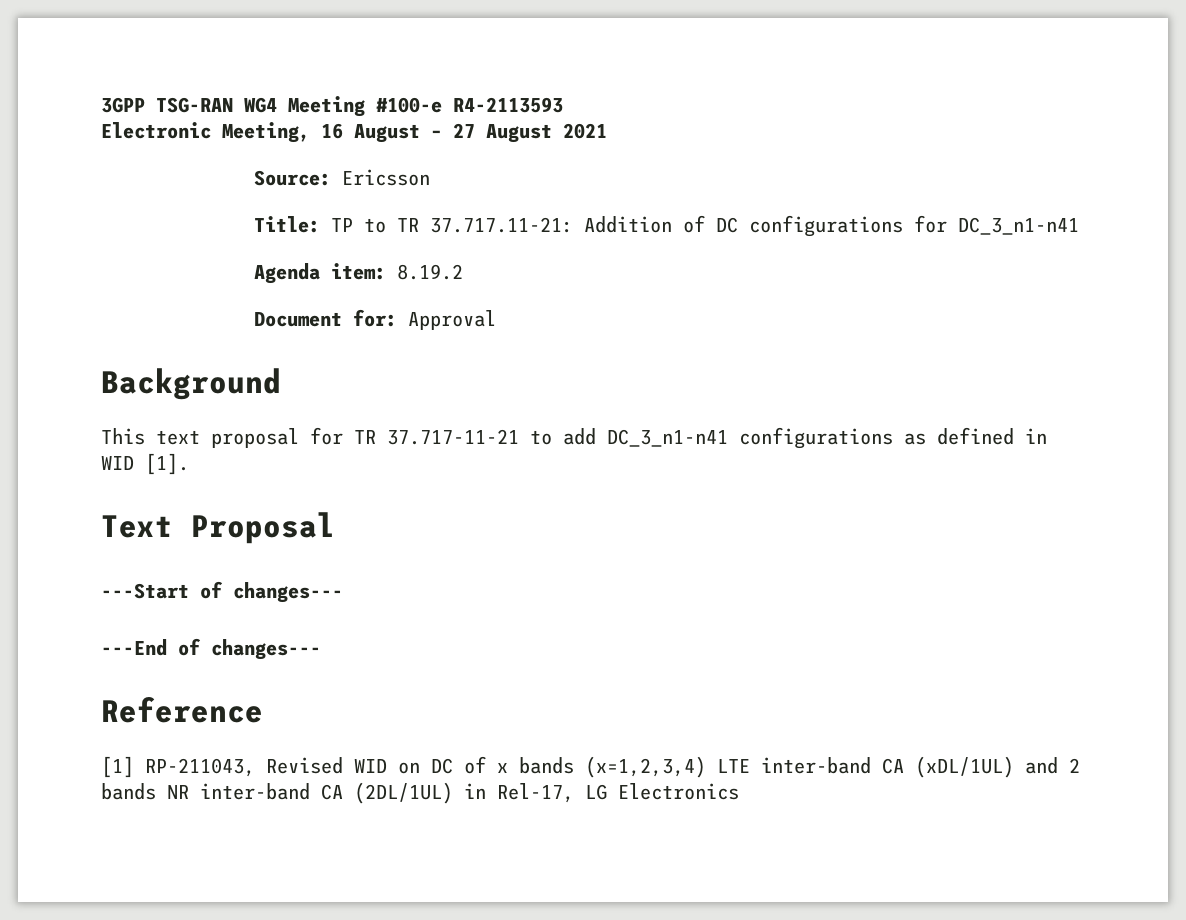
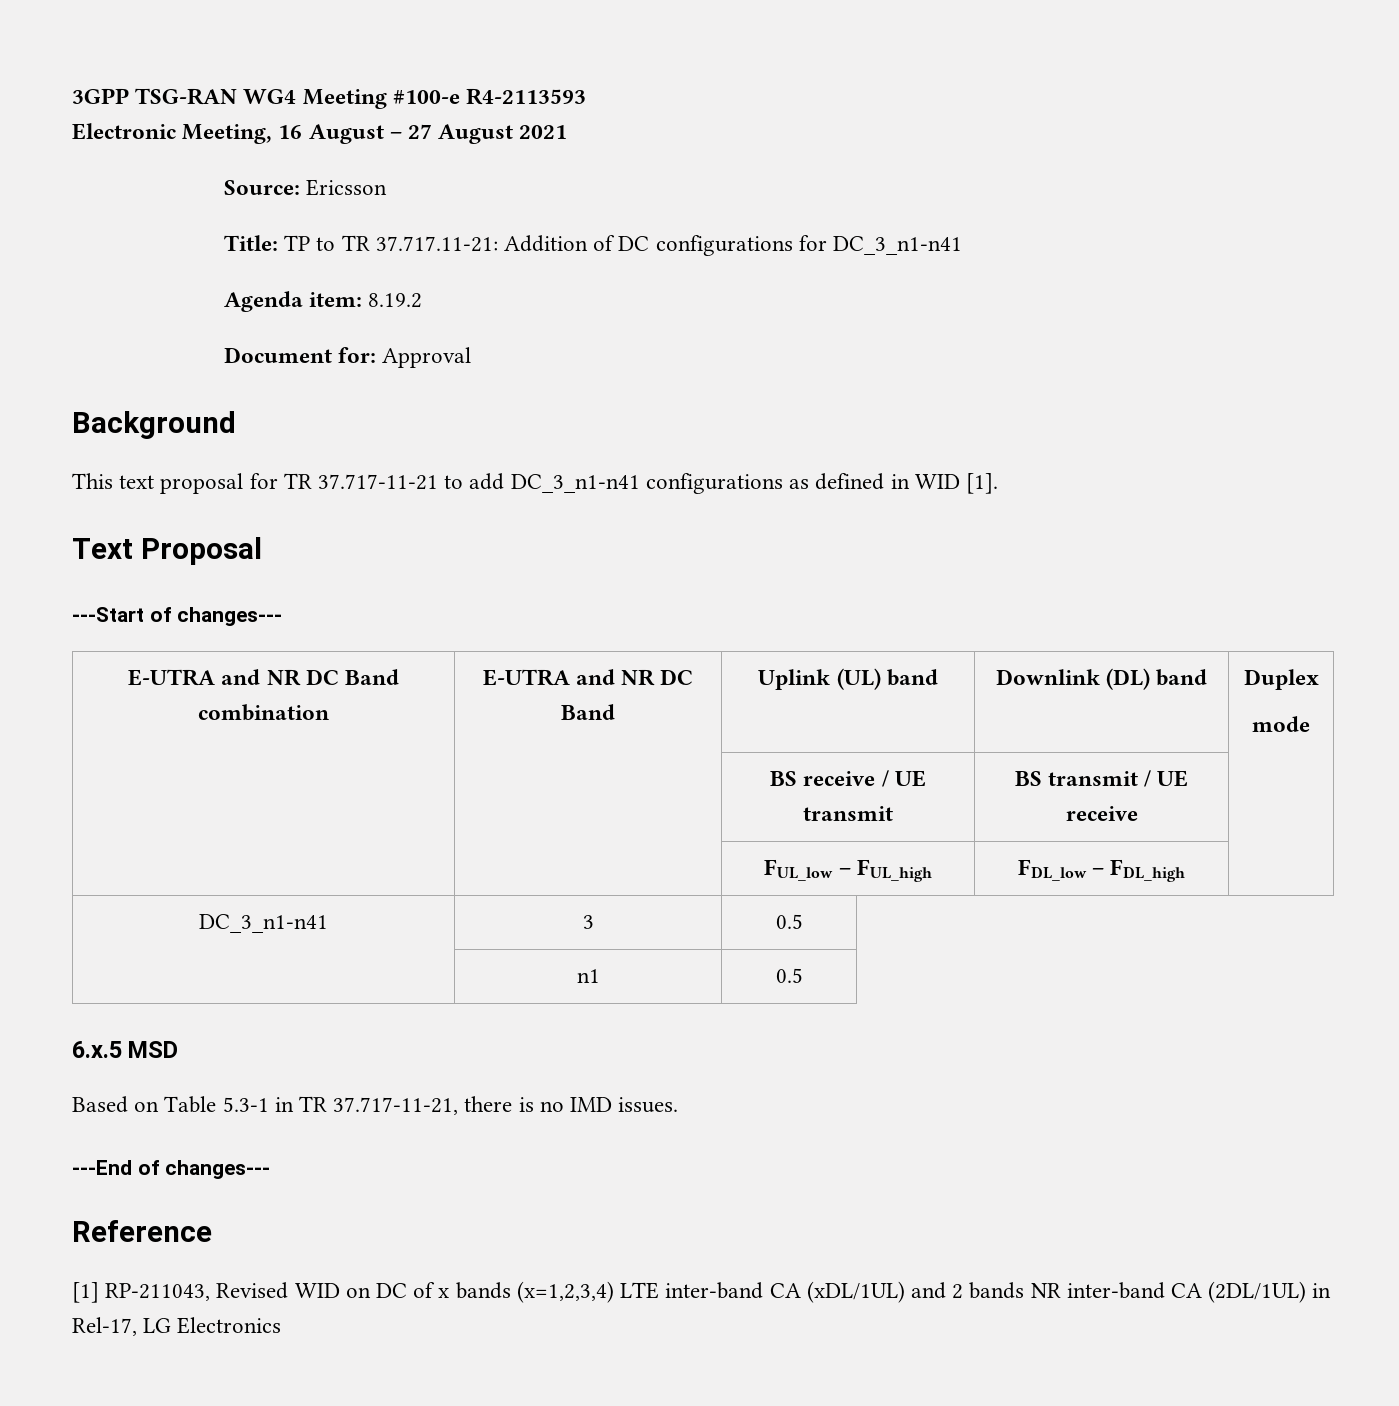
+ E-UTRA and NR DC Band combination | E-UTRA and NR DC Band | Uplink (UL) band | Downlink (DL) band | Duplex
+ mode
+ | | BS receive / UE transmit | BS transmit / UE receive |
+ | | FUL_low – FUL_high | FDL_low – FDL_high |
+ DC_3_n1-n41 | 3 | 0.5
+ | n1 | 0.5
+ 6.x.5 MSD
+ Based on Table 5.3-1 in TR 37.717-11-21, there is no IMD issues.

